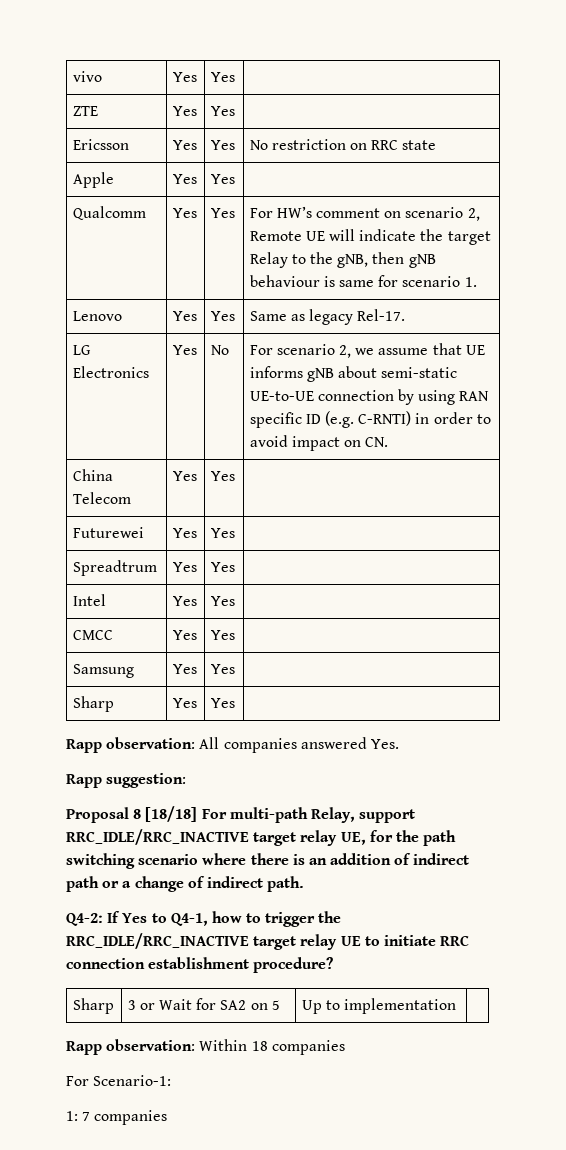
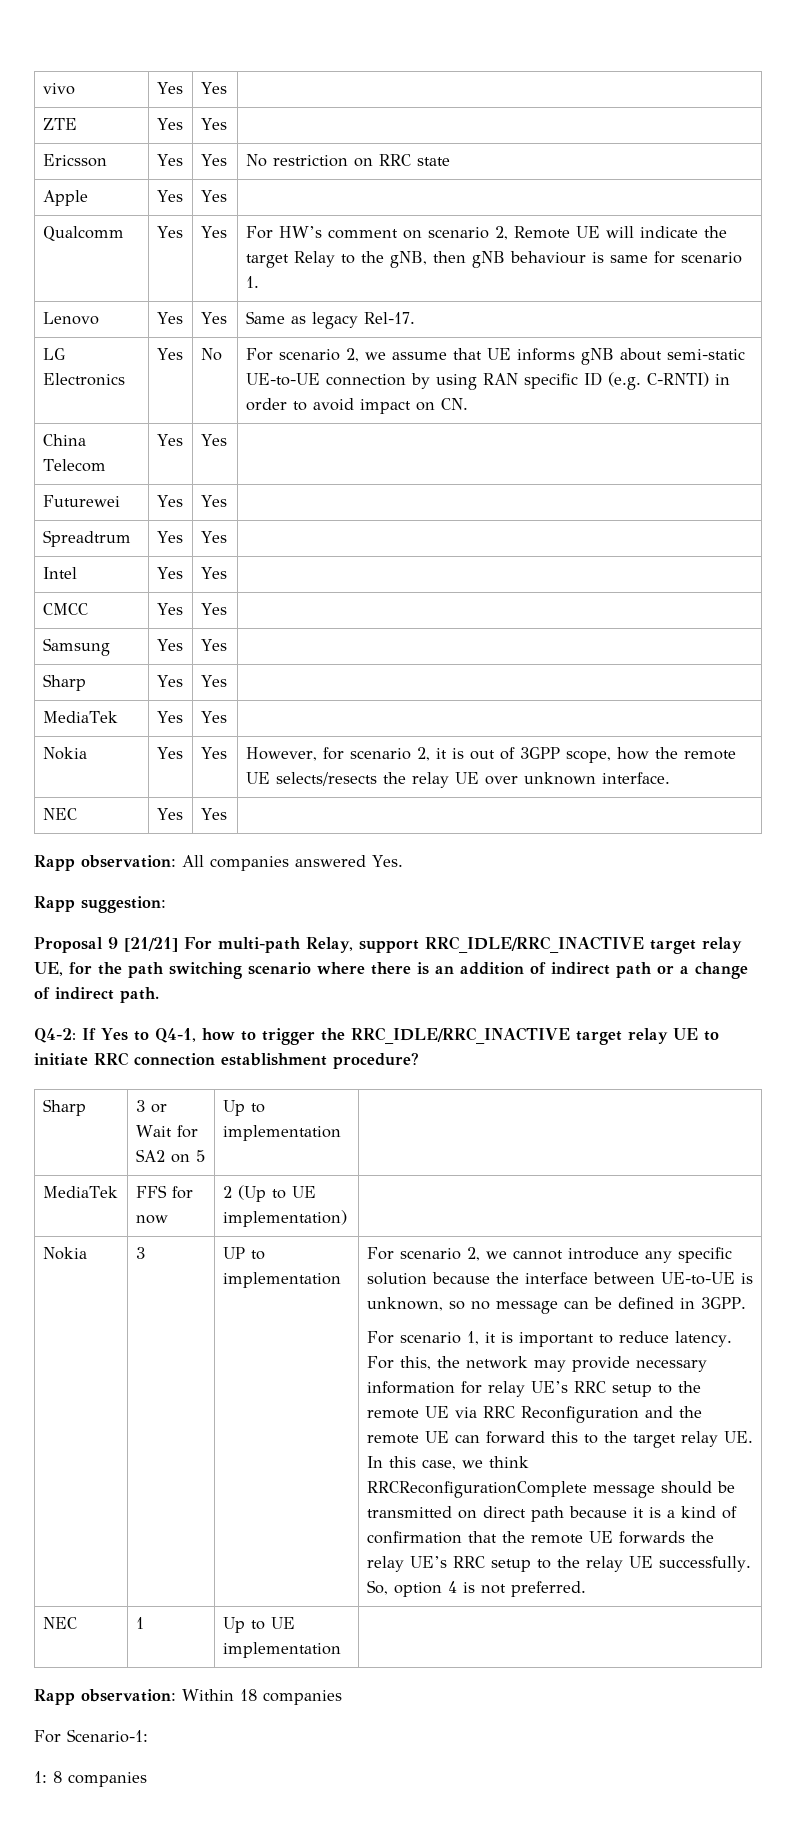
+ MediaTek | Yes | Yes |
+ Nokia | Yes | Yes | However, for scenario 2, it is out of 3GPP scope, how the remote UE selects/resects the relay UE over unknown interface.
+ NEC | Yes | Yes |
- Proposal 8 [18/18] For multi-path Relay, support RRC_IDLE/RRC_INACTIVE target relay UE, for the path switching scenario where there is an addition of indirect path or a change of indirect path.
+ Proposal 9 [21/21] For multi-path Relay, support RRC_IDLE/RRC_INACTIVE target relay UE, for the path switching scenario where there is an addition of indirect path or a change of indirect path.
+ MediaTek | FFS for now | 2 (Up to UE implementation) |
+ Nokia | 3 | UP to implementation | For scenario 2, we cannot introduce any specific solution because the interface between UE-to-UE is unknown, so no message can be defined in 3GPP.
+ For scenario 1, it is important to reduce latency. For this, the network may provide necessary information for relay UE’s RRC setup to the remote UE via RRC Reconfiguration and the remote UE can forward this to the target relay UE. In this case, we think RRCReconfigurationComplete message should be transmitted on direct path because it is a kind of confirmation that the remote UE forwards the relay UE’s RRC setup to the relay UE successfully. So, option 4 is not preferred.
+ NEC | 1 | Up to UE implementation |
- 1: 7 companies
+ 1: 8 companies

